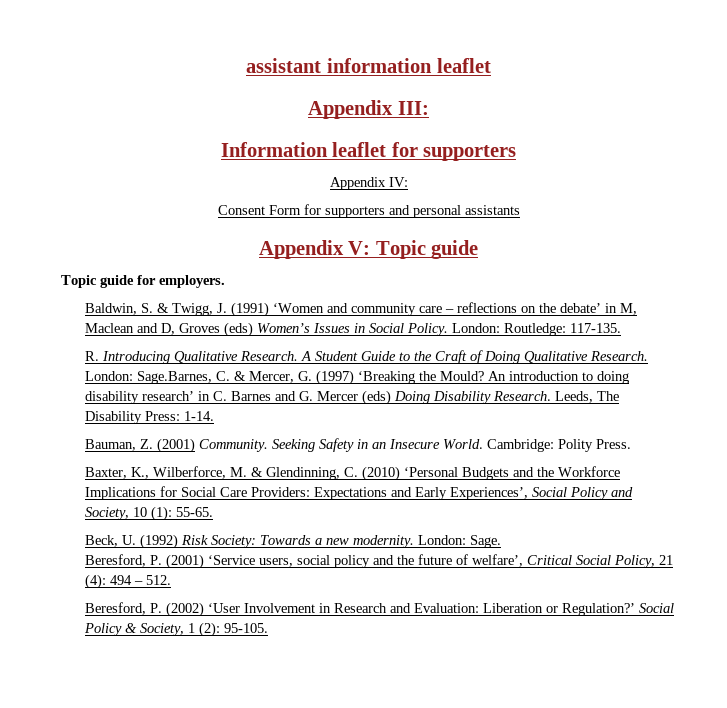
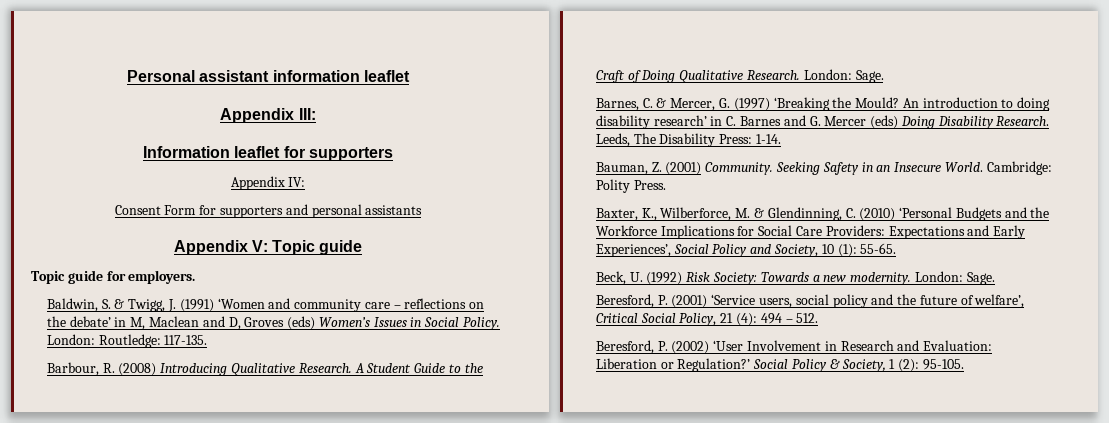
- assistant information leaflet
+ Personal assistant information leaflet
- R. Introducing Qualitative Research.
+ Barbour, R. (2008) Introducing Qualitative Research.
- A Student Guide to the Craft of Doing Qualitative Research. London: Sage.Barnes, C. & Mercer, G. (1997) ‘Breaking the Mould?
+ A Student Guide to the Craft of Doing Qualitative Research. London: Sage.
+ Barnes, C. & Mercer, G. (1997) ‘Breaking the Mould?

